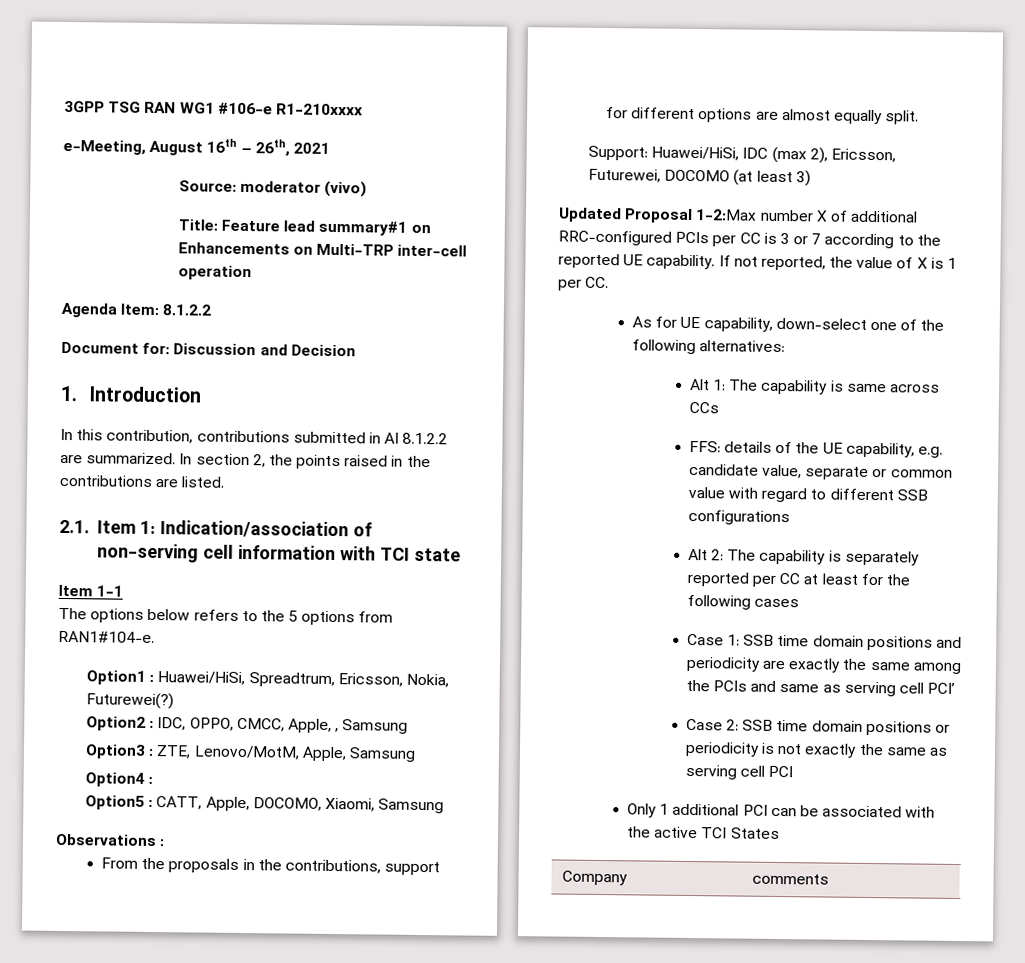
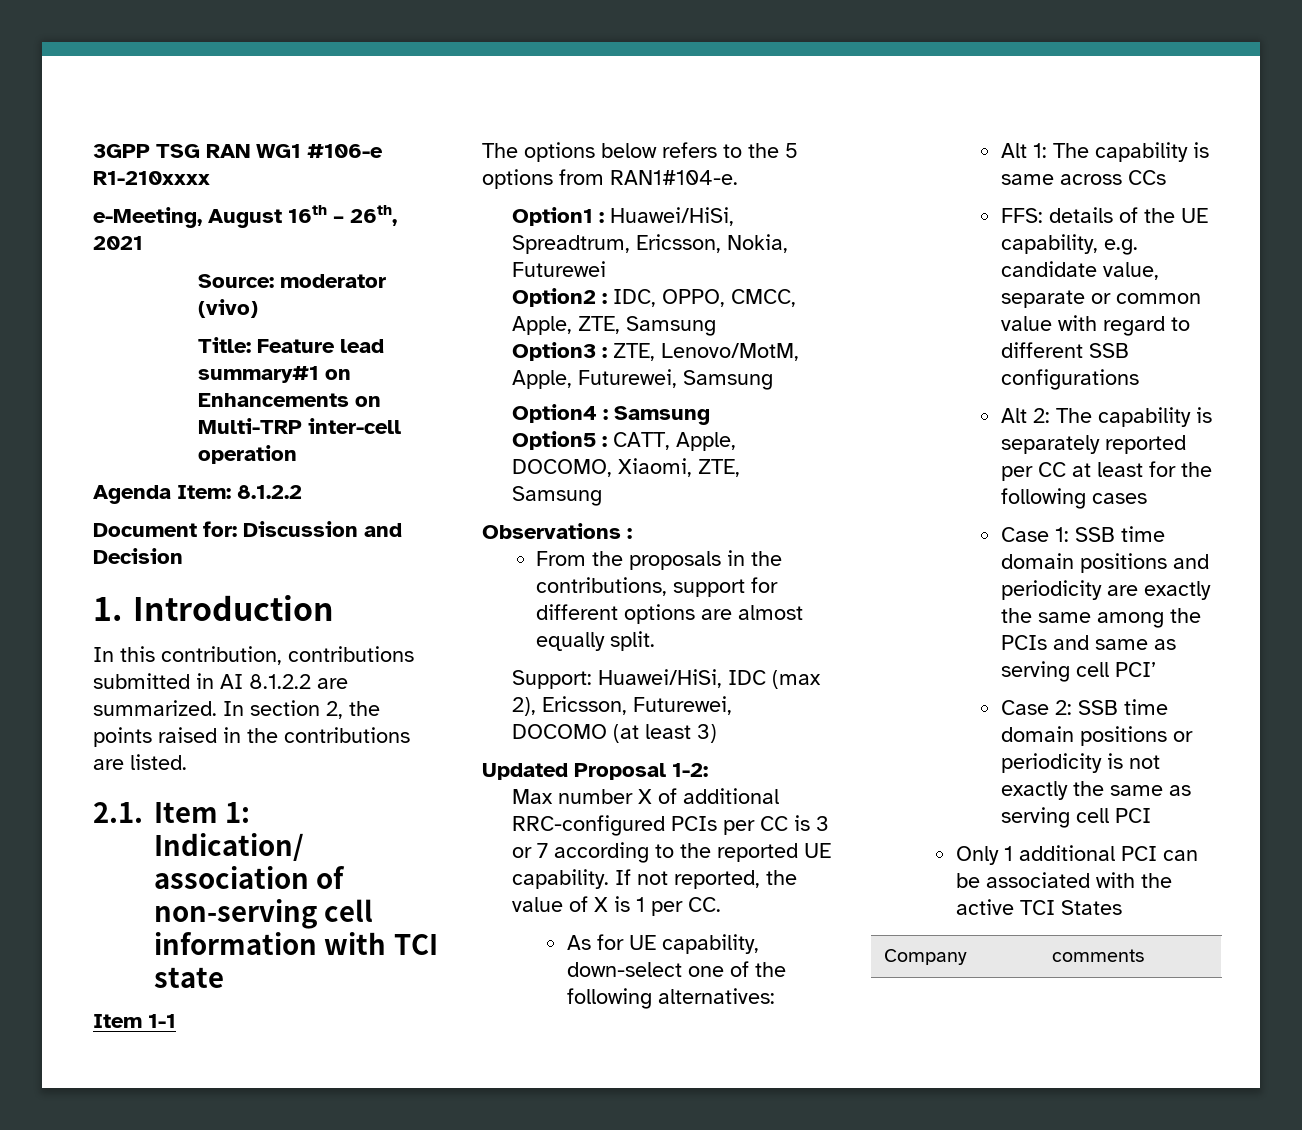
- Option1 : Huawei/HiSi, Spreadtrum, Ericsson, Nokia, Futurewei(?)
+ Option1 : Huawei/HiSi, Spreadtrum, Ericsson, Nokia, Futurewei
- Option2 : IDC, OPPO, CMCC, Apple, , Samsung
+ Option2 : IDC, OPPO, CMCC, Apple, ZTE, Samsung
- Option3 : ZTE, Lenovo/MotM, Apple, Samsung
+ Option3 : ZTE, Lenovo/MotM, Apple, Futurewei, Samsung
- Option4 :
+ Option4 : Samsung
- Option5 : CATT, Apple, DOCOMO, Xiaomi, Samsung
+ Option5 : CATT, Apple, DOCOMO, Xiaomi, ZTE, Samsung
- Updated Proposal 1-2:Max number X of additional RRC-configured PCIs per CC is 3 or 7 according to the reported UE capability.
+ Updated Proposal 1-2:
+ Max number X of additional RRC-configured PCIs per CC is 3 or 7 according to the reported UE capability.

